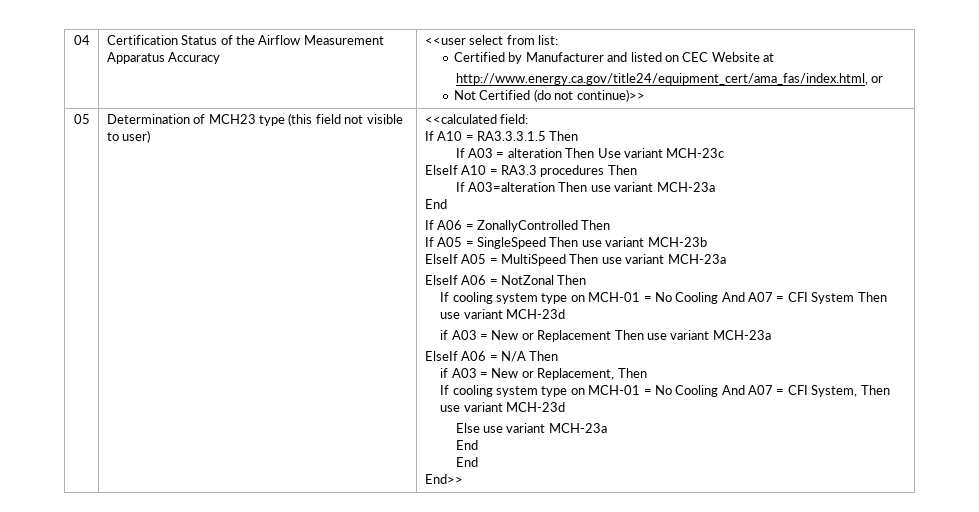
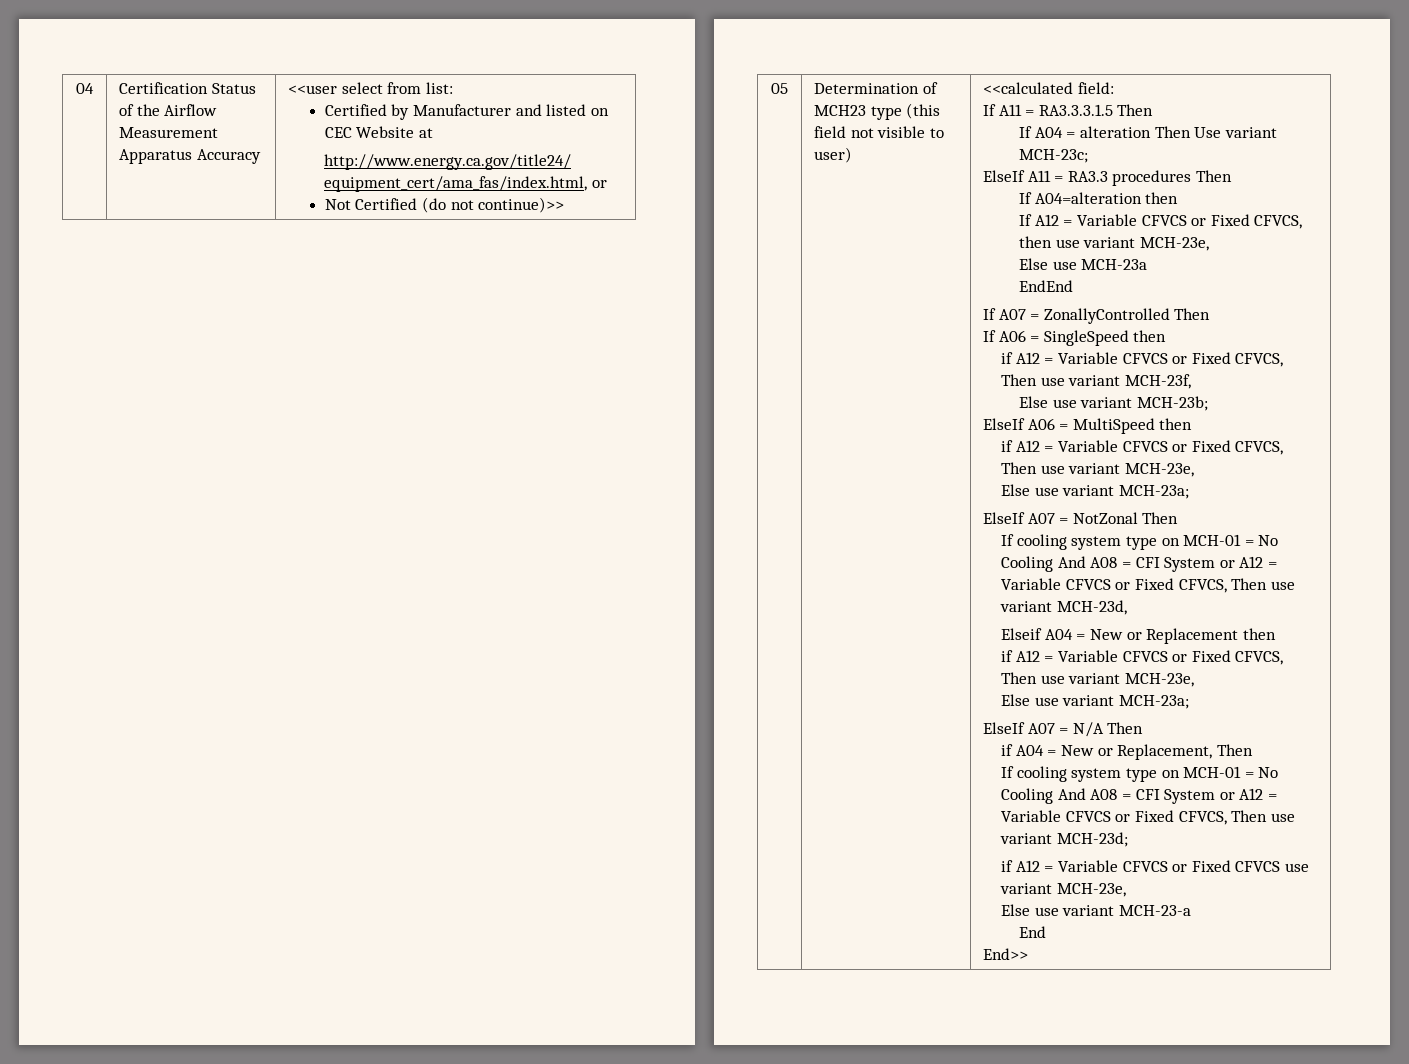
- If A10 = RA3.3.3.1.5 Then
+ If A11 = RA3.3.3.1.5 Then
- If A03 = alteration Then Use variant MCH-23c
- ElseIf A10 = RA3.3 procedures Then
+ If A04 = alteration Then Use variant MCH-23c;
+ ElseIf A11 = RA3.3 procedures Then
- If A03=alteration Then use variant MCH-23a
- End
- If A06 = ZonallyControlled Then
+ If A04=alteration then
+ If A12 = Variable CFVCS or Fixed CFVCS, then use variant MCH-23e,
+ Else use MCH-23a
+ EndEnd
+ If A07 = ZonallyControlled Then
- If A05 = SingleSpeed Then use variant MCH-23b
- ElseIf A05 = MultiSpeed Then use variant MCH-23a
- ElseIf A06 = NotZonal Then
+ If A06 = SingleSpeed then
+ if A12 = Variable CFVCS or Fixed CFVCS, Then use variant MCH-23f,
+ Else use variant MCH-23b;
+ ElseIf A06 = MultiSpeed then
+ if A12 = Variable CFVCS or Fixed CFVCS, Then use variant MCH-23e,
+ Else use variant MCH-23a;
+ ElseIf A07 = NotZonal Then
- If cooling system type on MCH-01 = No Cooling And A07 = CFI System Then use variant MCH-23d
- if A03 = New or Replacement Then use variant MCH-23a
- ElseIf A06 = N/A Then
+ If cooling system type on MCH-01 = No Cooling And A08 = CFI System or A12 = Variable CFVCS or Fixed CFVCS, Then use variant MCH-23d,
+ Elseif A04 = New or Replacement then
+ if A12 = Variable CFVCS or Fixed CFVCS, Then use variant MCH-23e,
+ Else use variant MCH-23a;
+ ElseIf A07 = N/A Then
- if A03 = New or Replacement, Then
+ if A04 = New or Replacement, Then
- If cooling system type on MCH-01 = No Cooling And A07 = CFI System, Then use variant MCH-23d
- Else use variant MCH-23a
- End
+ If cooling system type on MCH-01 = No Cooling And A08 = CFI System or A12 = Variable CFVCS or Fixed CFVCS, Then use variant MCH-23d;
+ if A12 = Variable CFVCS or Fixed CFVCS use variant MCH-23e,
+ Else use variant MCH-23-a

